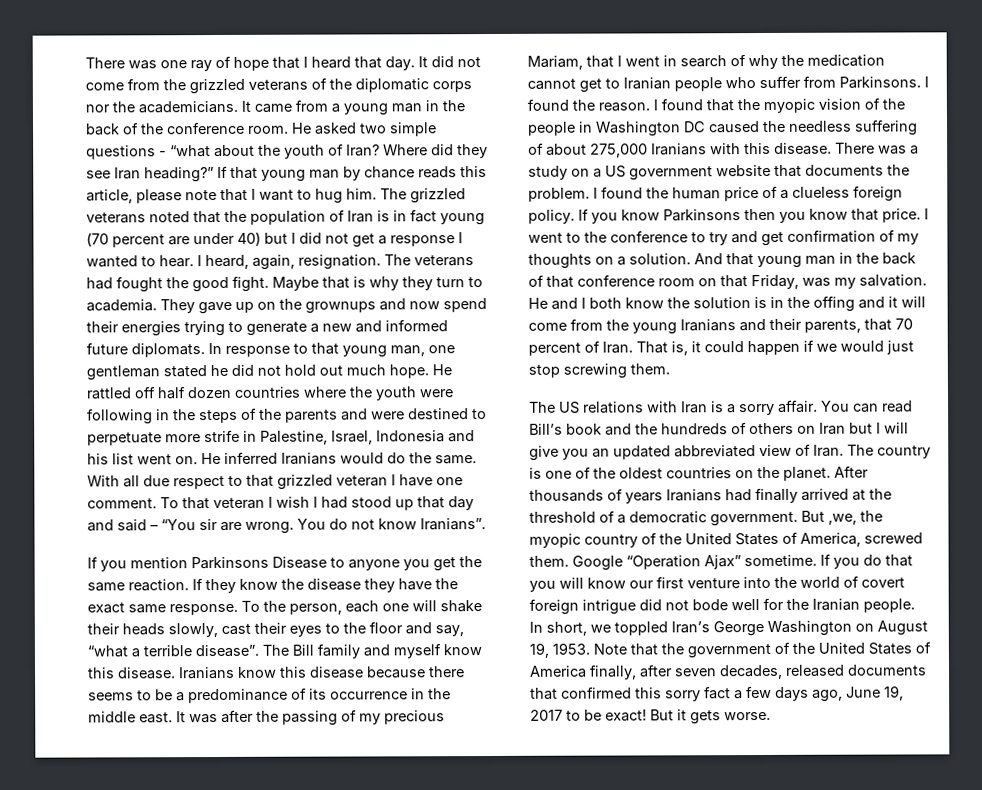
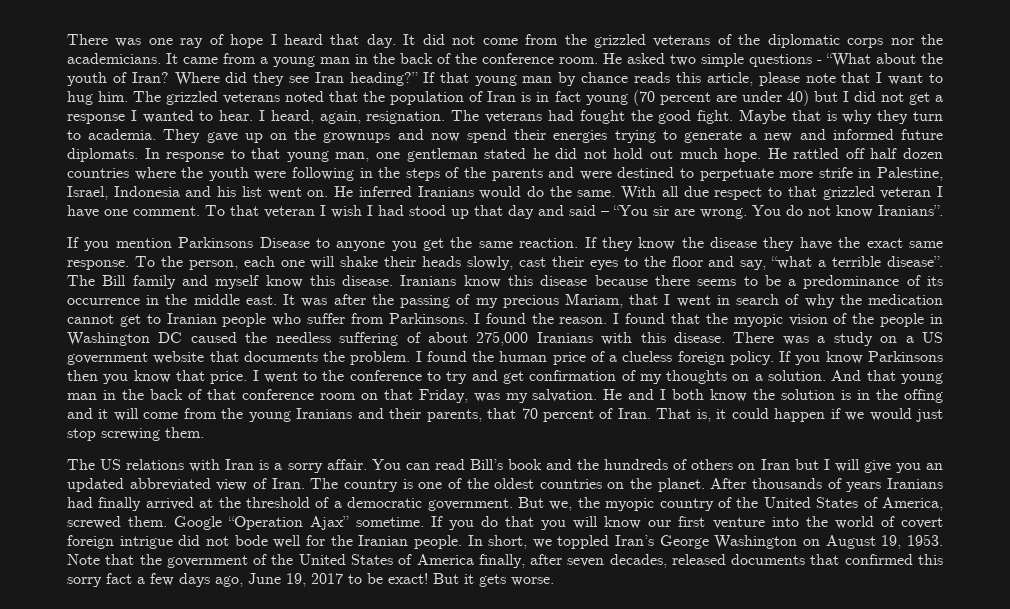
- There was one ray of hope that I heard that day.
+ There was one ray of hope I heard that day.
- He asked two simple questions - “what about the youth of Iran?
+ He asked two simple questions - “What about the youth of Iran?
- But ,we, the myopic country of the United States of America, screwed them.
+ But we, the myopic country of the United States of America, screwed them.

